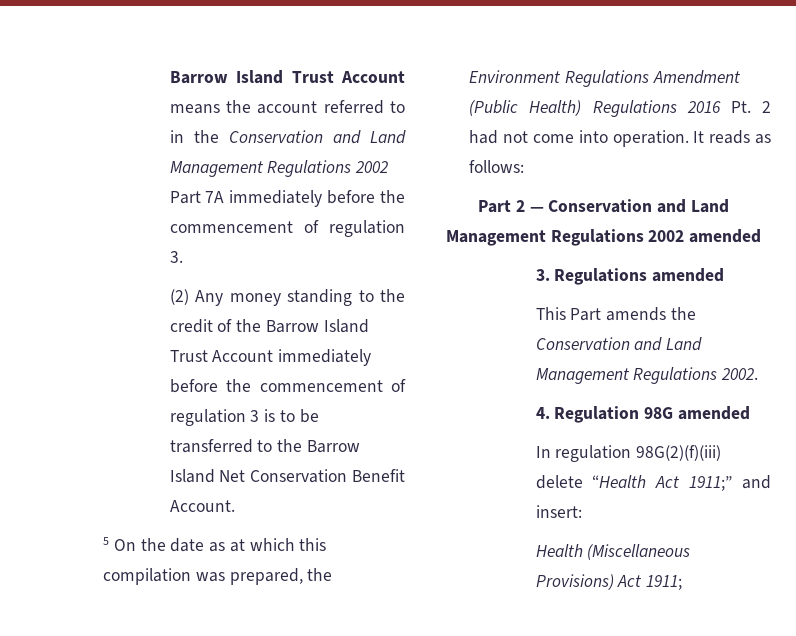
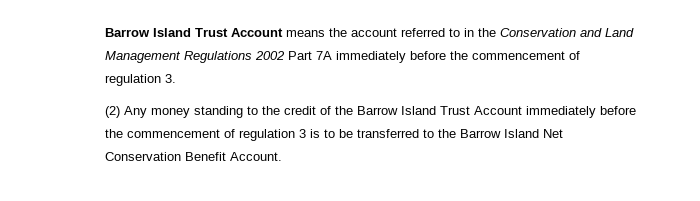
- 5 On the date as at which this compilation was prepared, the Environment Regulations Amendment (Public Health) Regulations 2016 Pt. 2 had not come into operation. It reads as follows:
- Part 2 — Conservation and Land Management Regulations 2002 amended
- 3. Regulations amended
- This Part amends the Conservation and Land Management Regulations 2002.
- 4. Regulation 98G amended
- In regulation 98G(2)(f)(iii) delete “Health Act 1911;” and insert:
- Health (Miscellaneous Provisions) Act 1911;

